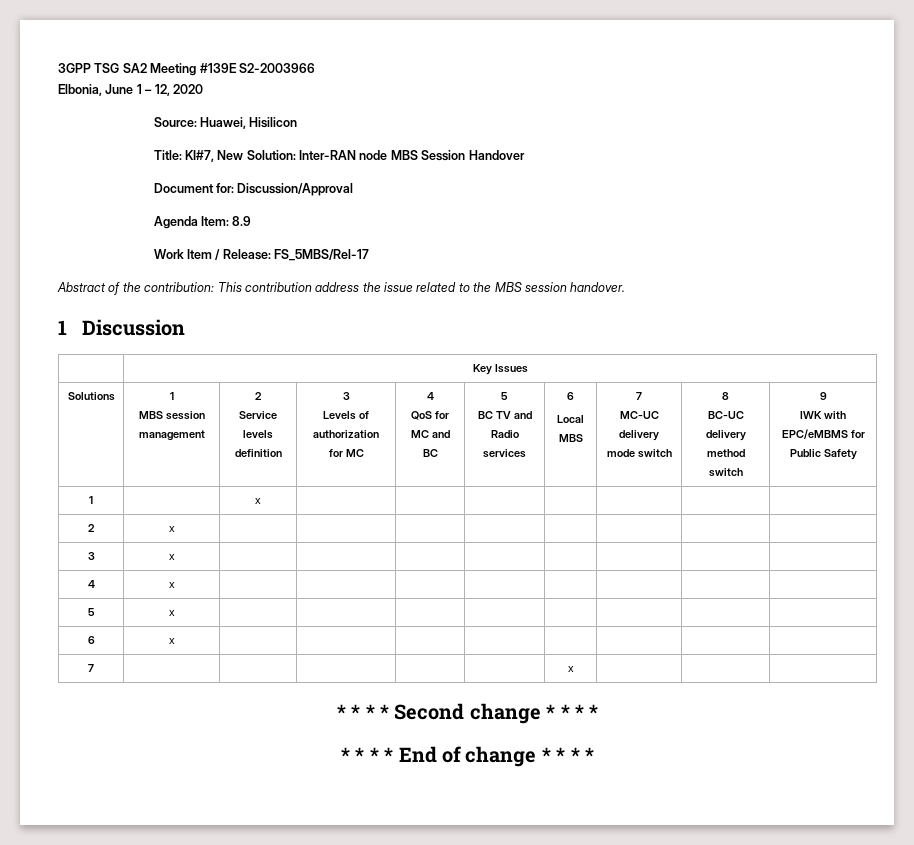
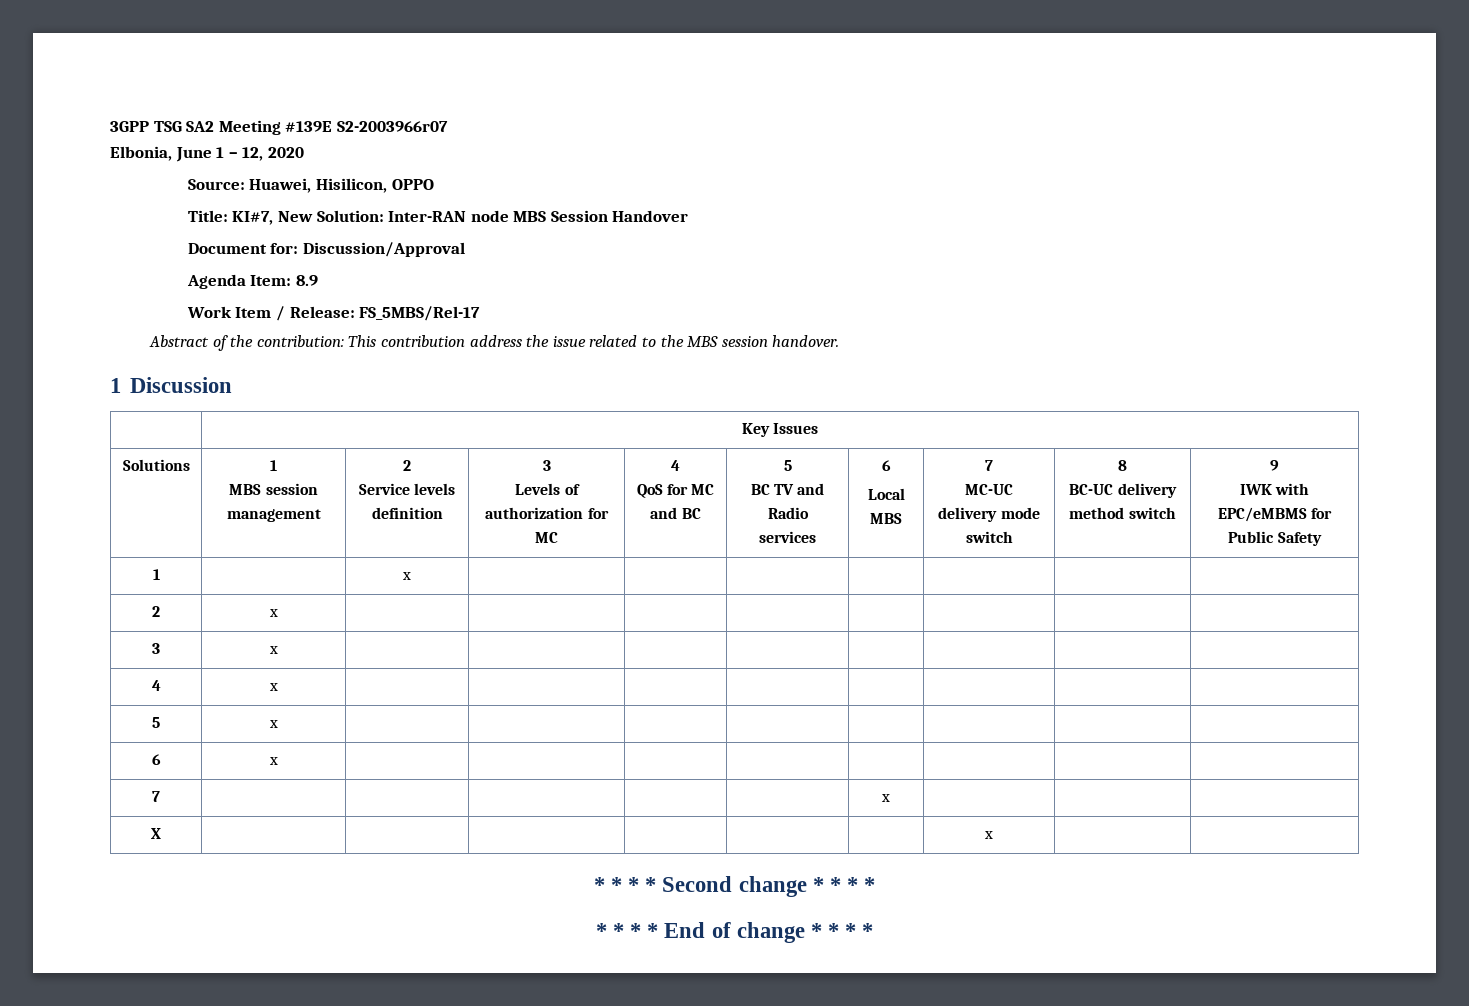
- 3GPP TSG SA2 Meeting #139E S2-2003966
+ 3GPP TSG SA2 Meeting #139E S2-2003966r07
- Source: Huawei, Hisilicon
+ Source: Huawei, Hisilicon, OPPO
+ X | | | | | | | x | |

